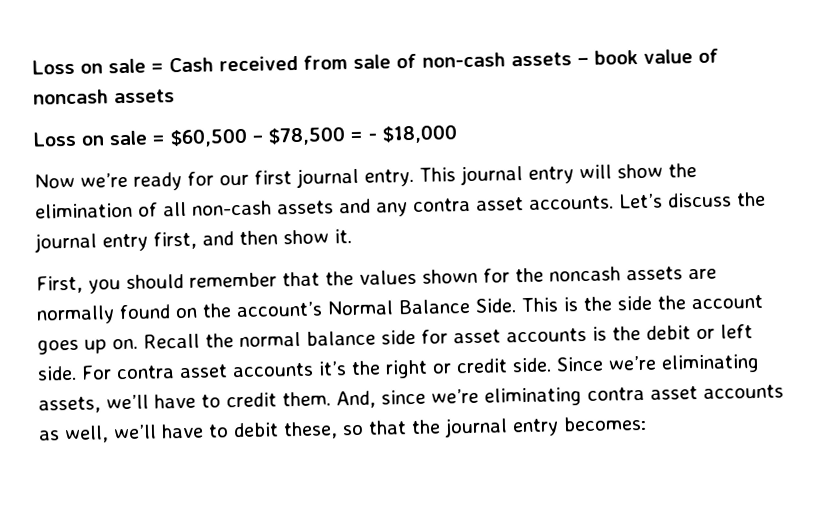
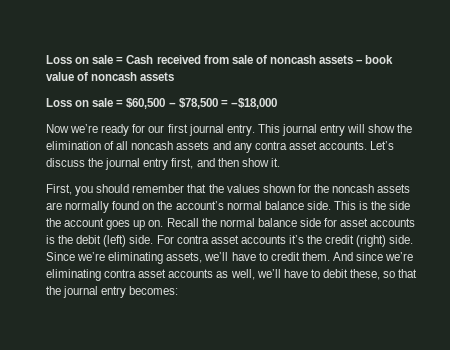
- Loss on sale = Cash received from sale of non-cash assets – book value of noncash assets
+ Loss on sale = Cash received from sale of noncash assets – book value of noncash assets
- Loss on sale = $60,500 − $78,500 = - $18,000
+ Loss on sale = $60,500 − $78,500 = −$18,000
- This journal entry will show the elimination of all non-cash assets and any contra asset accounts.
+ This journal entry will show the elimination of all noncash assets and any contra asset accounts.
- First, you should remember that the values shown for the noncash assets are normally found on the account’s Normal Balance Side.
+ First, you should remember that the values shown for the noncash assets are normally found on the account’s normal balance side.
- Recall the normal balance side for asset accounts is the debit or left side.
+ Recall the normal balance side for asset accounts is the debit (left) side.
- For contra asset accounts it’s the right or credit side.
+ For contra asset accounts it’s the credit (right) side.
- And, since we’re eliminating contra asset accounts as well, we’ll have to debit these, so that the journal entry becomes:
+ And since we’re eliminating contra asset accounts as well, we’ll have to debit these, so that the journal entry becomes:

